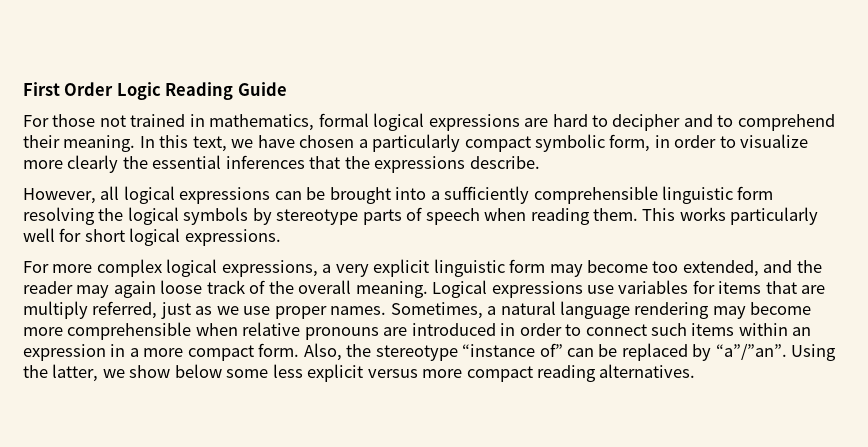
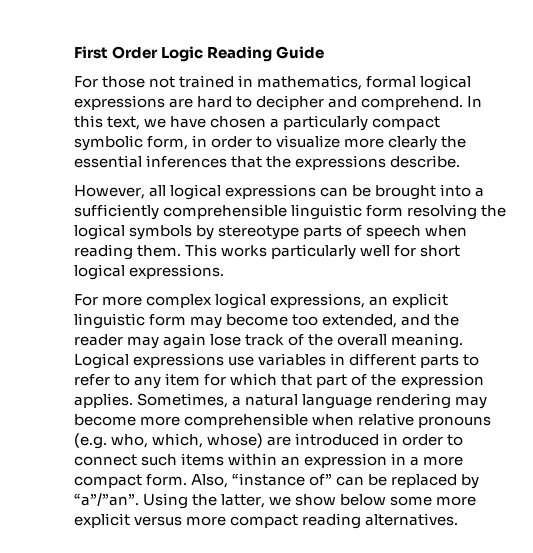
- For those not trained in mathematics, formal logical expressions are hard to decipher and to comprehend their meaning.
+ For those not trained in mathematics, formal logical expressions are hard to decipher and comprehend.
- For more complex logical expressions, a very explicit linguistic form may become too extended, and the reader may again loose track of the overall meaning.
+ For more complex logical expressions, an explicit linguistic form may become too extended, and the reader may again lose track of the overall meaning.
- Logical expressions use variables for items that are multiply referred, just as we use proper names.
+ Logical expressions use variables in different parts to refer to any item for which that part of the expression applies.
- Sometimes, a natural language rendering may become more comprehensible when relative pronouns are introduced in order to connect such items within an expression in a more compact form.
+ Sometimes, a natural language rendering may become more comprehensible when relative pronouns (e.g. who, which, whose) are introduced in order to connect such items within an expression in a more compact form.
- Also, the stereotype “instance of” can be replaced by “a”/”an”.
+ Also, “instance of” can be replaced by “a”/”an”.
- Using the latter, we show below some less explicit versus more compact reading alternatives.
+ Using the latter, we show below some more explicit versus more compact reading alternatives.

